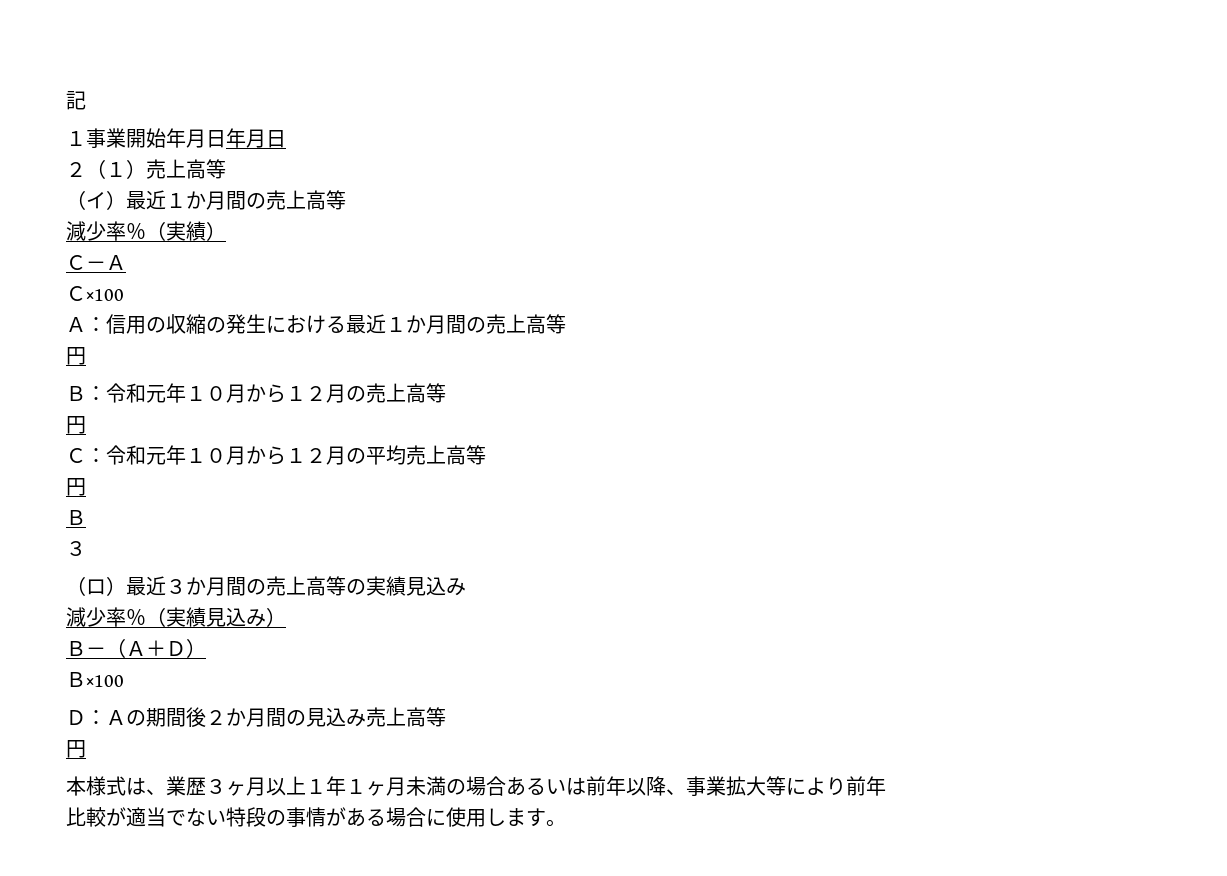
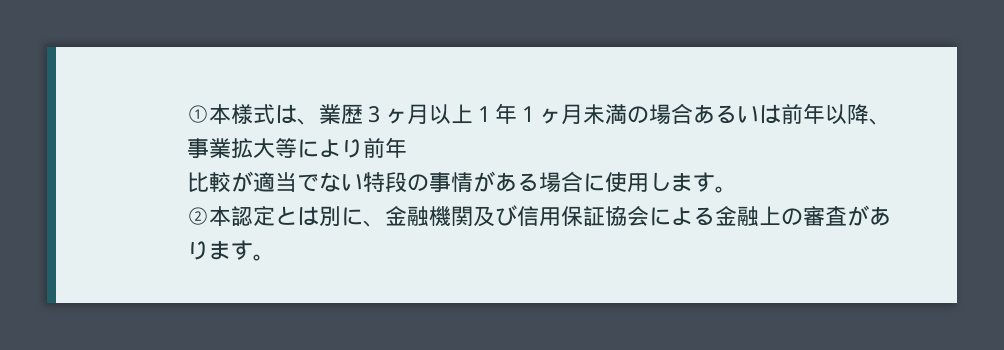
- 記
- １事業開始年月日年月日
- ２（１）売上高等
- （イ）最近１か月間の売上高等
- 減少率％（実績）
- Ｃ－Ａ
- Ｃ×100
- Ａ：信用の収縮の発生における最近１か月間の売上高等
- 円
- Ｂ：令和元年１０月から１２月の売上高等
- 円
- Ｃ：令和元年１０月から１２月の平均売上高等
- 円
- Ｂ
- ３
- （ロ）最近３か月間の売上高等の実績見込み
- 減少率％（実績見込み）
- Ｂ－（Ａ＋Ｄ）
- Ｂ×100
- Ｄ：Ａの期間後２か月間の見込み売上高等
- 円
- 本様式は、業歴３ヶ月以上１年１ヶ月未満の場合あるいは前年以降、事業拡大等により前年
+ ①本様式は、業歴３ヶ月以上１年１ヶ月未満の場合あるいは前年以降、事業拡大等により前年
+ ②本認定とは別に、金融機関及び信用保証協会による金融上の審査があります。

